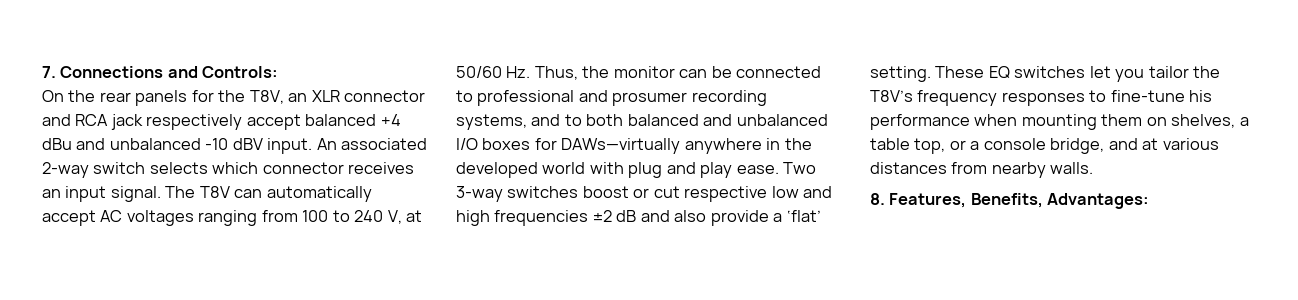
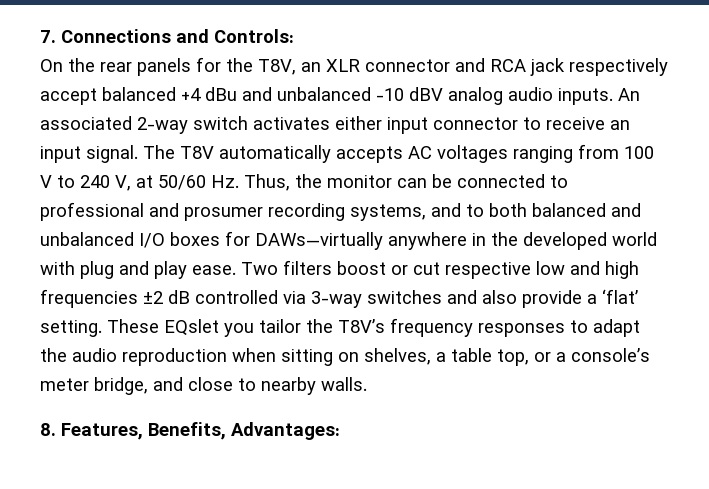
- On the rear panels for the T8V, an XLR connector and RCA jack respectively accept balanced +4 dBu and unbalanced -10 dBV input.
+ On the rear panels for the T8V, an XLR connector and RCA jack respectively accept balanced +4 dBu and unbalanced -10 dBV analog audio inputs.
- An associated 2-way switch selects which connector receives an input signal.
+ An associated 2-way switch activates either input connector to receive an input signal.
- The T8V can automatically accept AC voltages ranging from 100 to 240 V, at 50/60 Hz. Thus, the monitor can be connected to professional and prosumer recording systems, and to both balanced and unbalanced I/O boxes for DAWs—virtually anywhere in the developed world with plug and play ease.
+ The T8V automatically accepts AC voltages ranging from 100 V to 240 V, at 50/60 Hz. Thus, the monitor can be connected to professional and prosumer recording systems, and to both balanced and unbalanced I/O boxes for DAWs—virtually anywhere in the developed world with plug and play ease.
- Two 3-way switches boost or cut respective low and high frequencies ±2 dB and also provide a ‘flat’ setting.
+ Two filters boost or cut respective low and high frequencies ±2 dB controlled via 3-way switches and also provide a ‘flat’ setting.
- These EQ switches let you tailor the T8V’s frequency responses to fine-tune his performance when mounting them on shelves, a table top, or a console bridge, and at various distances from nearby walls.
+ These EQslet you tailor the T8V’s frequency responses to adapt the audio reproduction when sitting on shelves, a table top, or a console’s meter bridge, and close to nearby walls.

